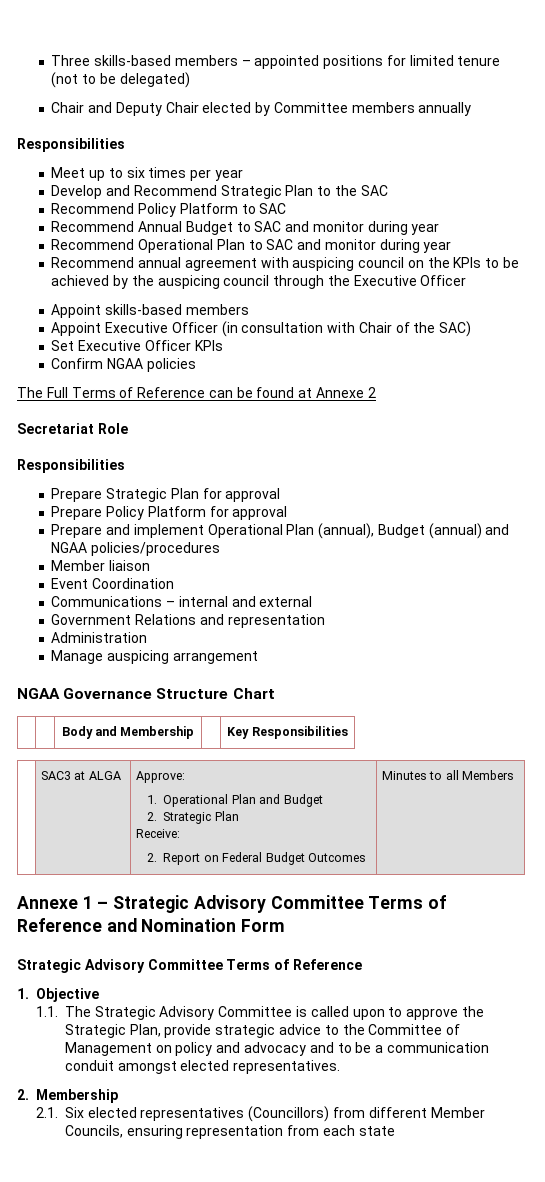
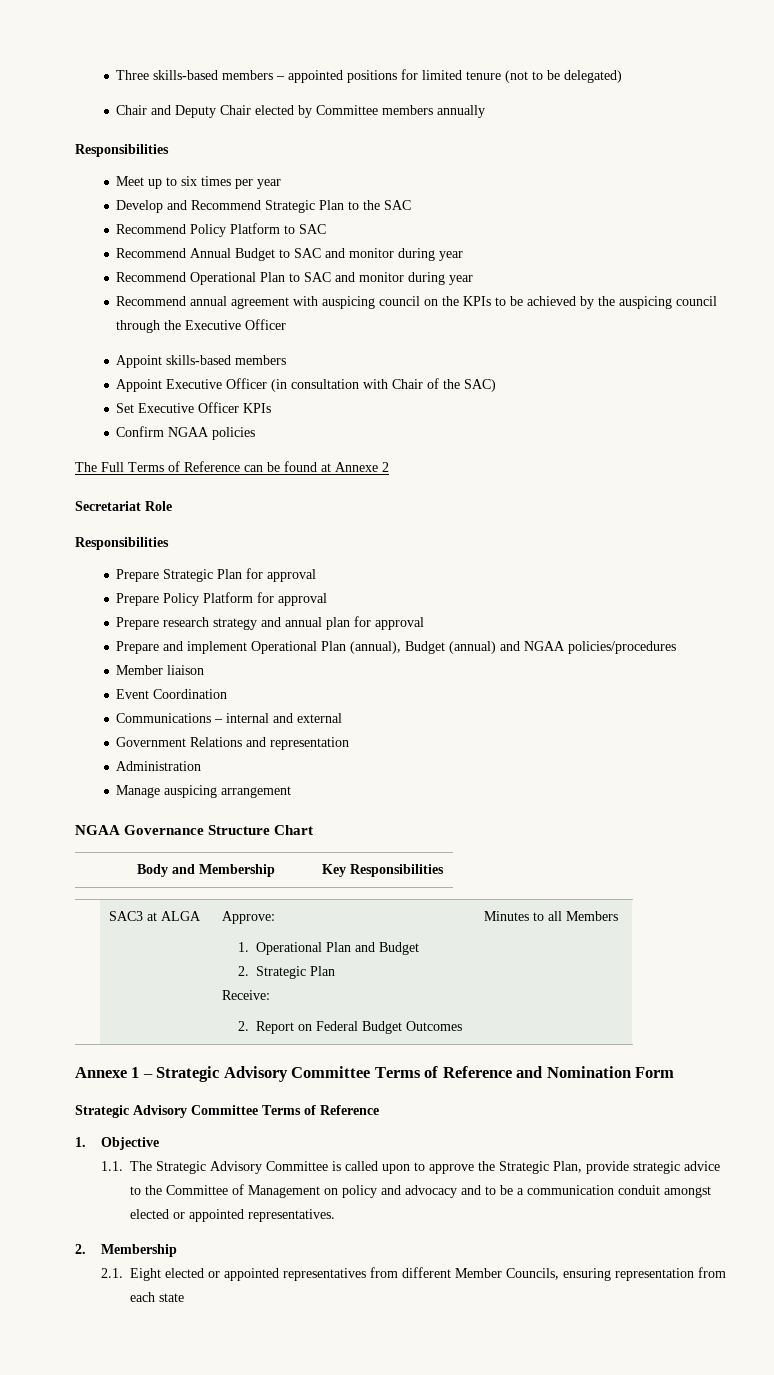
+ Prepare research strategy and annual plan for approval
- 1.1. The Strategic Advisory Committee is called upon to approve the Strategic Plan, provide strategic advice to the Committee of Management on policy and advocacy and to be a communication conduit amongst elected representatives.
+ 1.1. The Strategic Advisory Committee is called upon to approve the Strategic Plan, provide strategic advice to the Committee of Management on policy and advocacy and to be a communication conduit amongst elected or appointed representatives.
- 2.1. Six elected representatives (Councillors) from different Member Councils, ensuring representation from each state
+ 2.1. Eight elected or appointed representatives from different Member Councils, ensuring representation from each state

